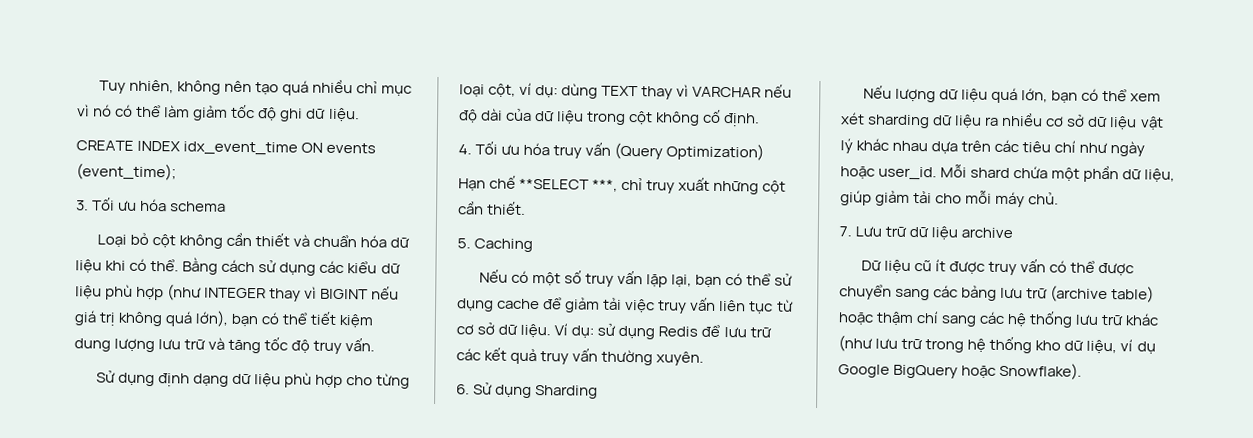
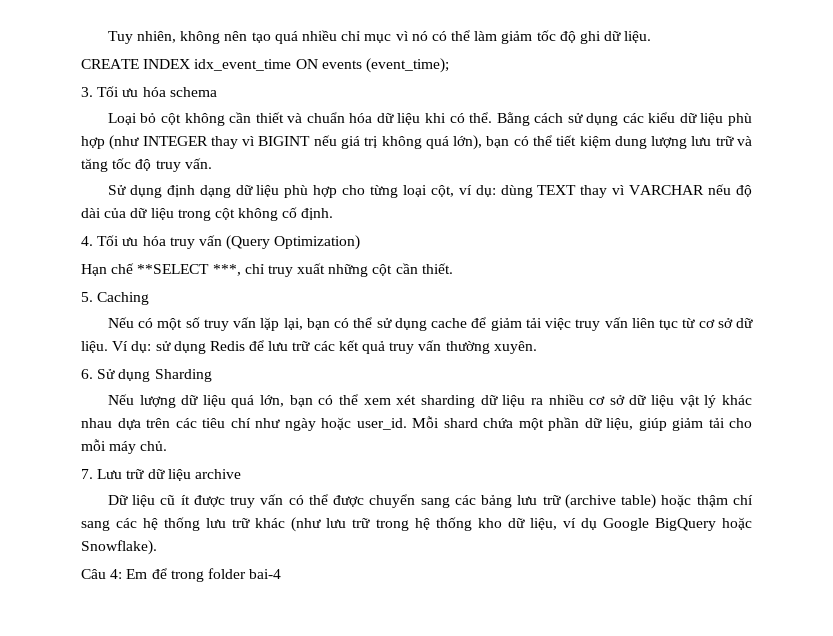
+ Câu 4: Em để trong folder bai-4

